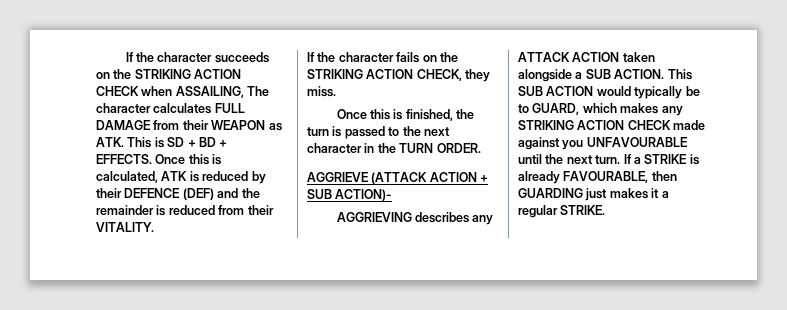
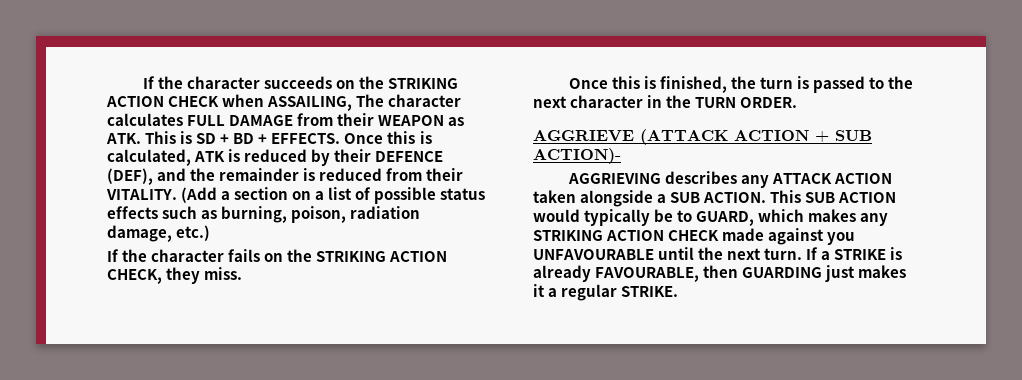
- Once this is calculated, ATK is reduced by their DEFENCE (DEF) and the remainder is reduced from their VITALITY.
+ Once this is calculated, ATK is reduced by their DEFENCE (DEF), and the remainder is reduced from their VITALITY. (Add a section on a list of possible status effects such as burning, poison, radiation damage, etc.)

